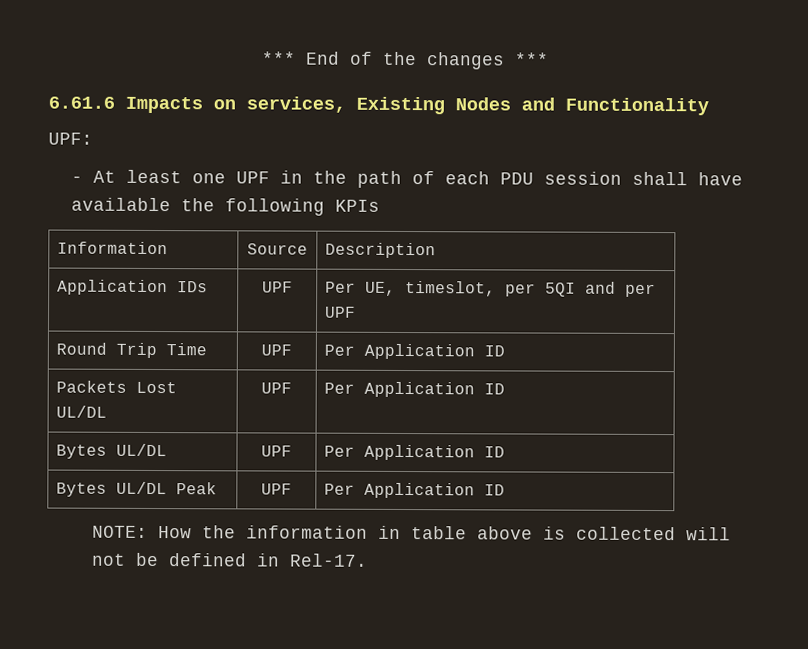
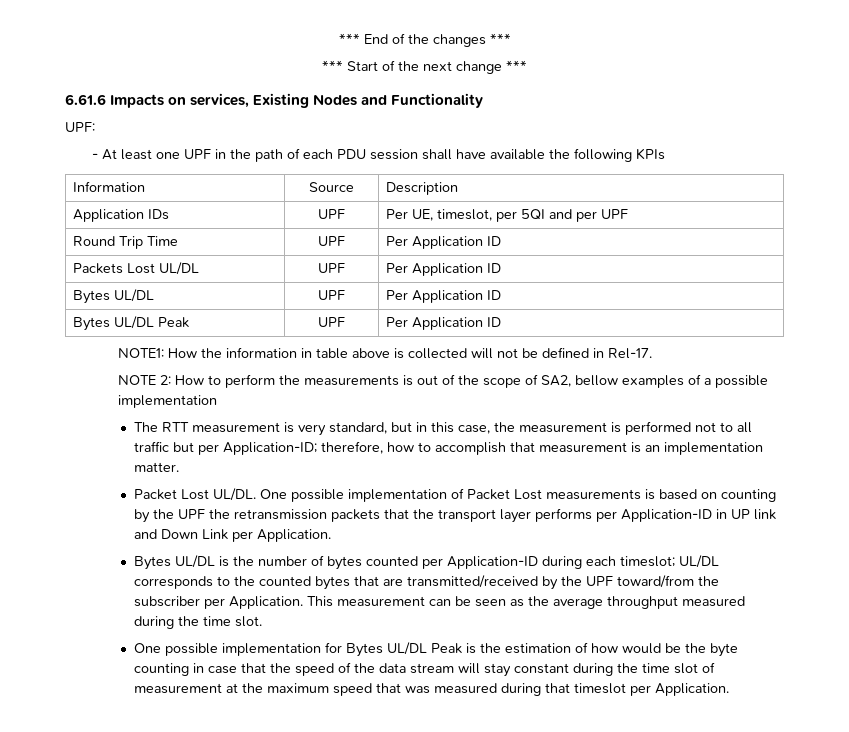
+ *** Start of the next change ***
- NOTE: How the information in table above is collected will not be defined in Rel-17.
+ NOTE1: How the information in table above is collected will not be defined in Rel-17.
+ NOTE 2: How to perform the measurements is out of the scope of SA2, bellow examples of a possible implementation
+ The RTT measurement is very standard, but in this case, the measurement is performed not to all traffic but per Application-ID; therefore, how to accomplish that measurement is an implementation matter.
+ Packet Lost UL/DL. One possible implementation of Packet Lost measurements is based on counting by the UPF the retransmission packets that the transport layer performs per Application-ID in UP link and Down Link per Application.
+ Bytes UL/DL is the number of bytes counted per Application-ID during each timeslot; UL/DL corresponds to the counted bytes that are transmitted/received by the UPF toward/from the subscriber per Application. This measurement can be seen as the average throughput measured during the time slot.
+ One possible implementation for Bytes UL/DL Peak is the estimation of how would be the byte counting in case that the speed of the data stream will stay constant during the time slot of measurement at the maximum speed that was measured during that timeslot per Application.

